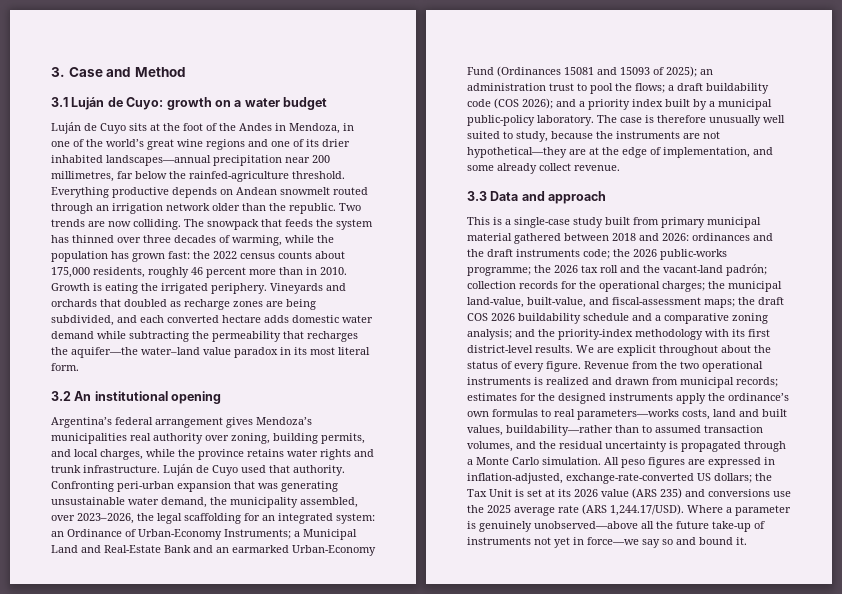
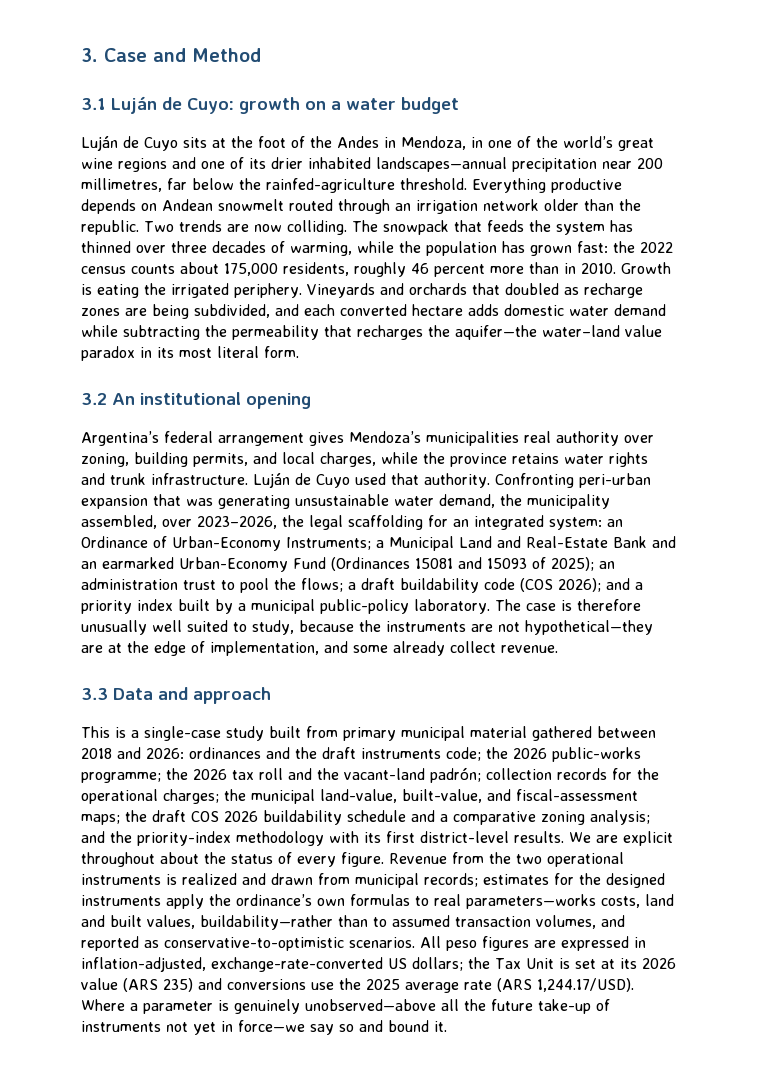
- Revenue from the two operational instruments is realized and drawn from municipal records; estimates for the designed instruments apply the ordinance’s own formulas to real parameters—works costs, land and built values, buildability—rather than to assumed transaction volumes, and the residual uncertainty is propagated through a Monte Carlo simulation.
+ Revenue from the two operational instruments is realized and drawn from municipal records; estimates for the designed instruments apply the ordinance’s own formulas to real parameters—works costs, land and built values, buildability—rather than to assumed transaction volumes, and reported as conservative-to-optimistic scenarios.

